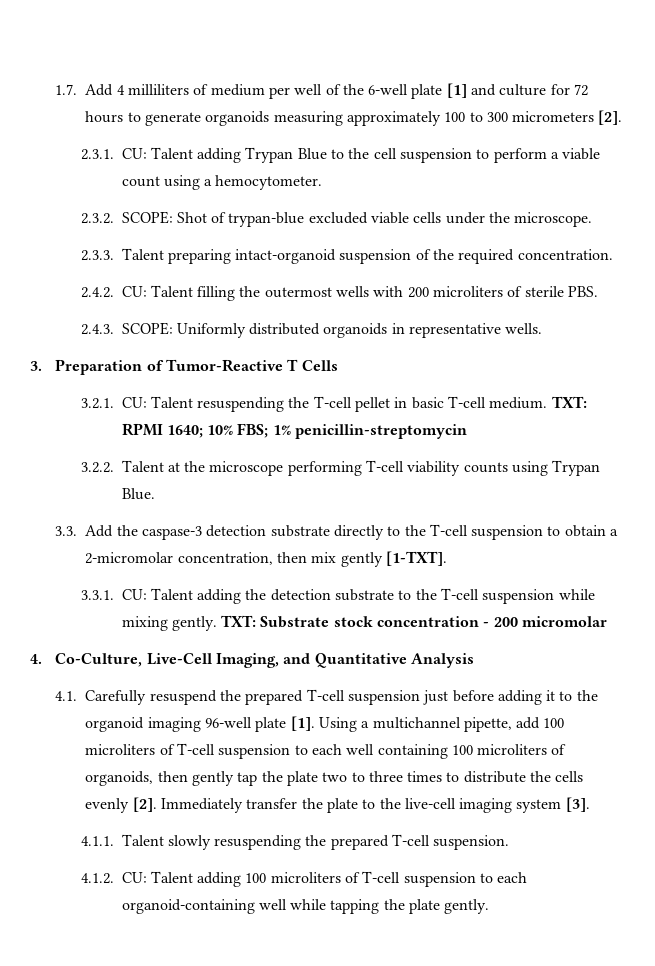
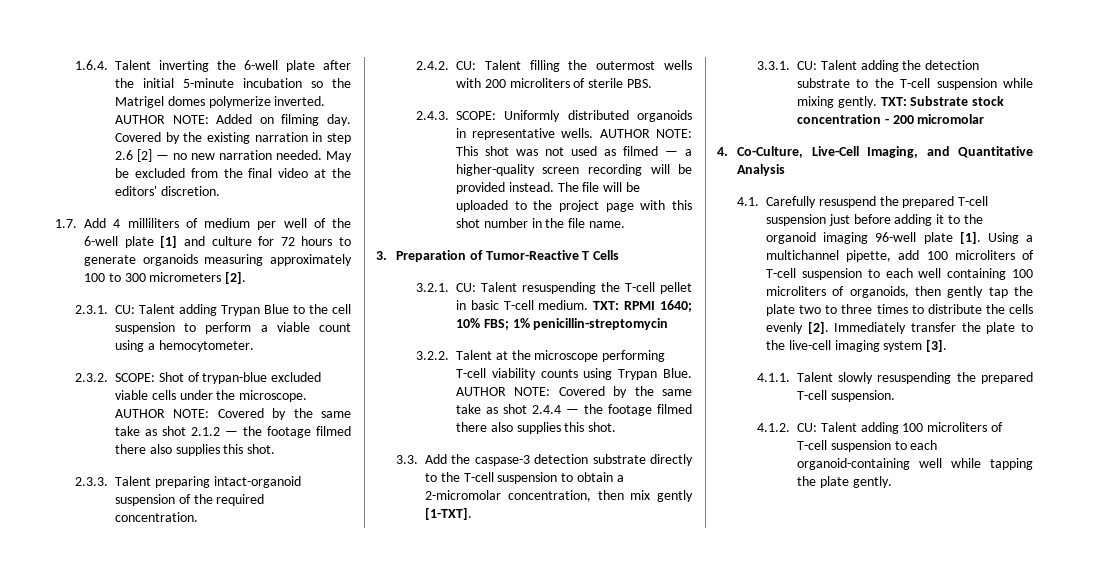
+ 1.6.4. Talent inverting the 6-well plate after the initial 5-minute incubation so the Matrigel domes polymerize inverted. AUTHOR NOTE: Added on filming day. Covered by the existing narration in step 2.6 [2] — no new narration needed. May be excluded from the final video at the editors' discretion.
+ AUTHOR NOTE: Covered by the same take as shot 2.1.2 — the footage filmed there also supplies this shot.
+ AUTHOR NOTE: This shot was not used as filmed — a higher-quality screen recording will be provided instead. The file will be uploaded to the project page with this shot number in the file name.
+ AUTHOR NOTE: Covered by the same take as shot 2.4.4 — the footage filmed there also supplies this shot.

